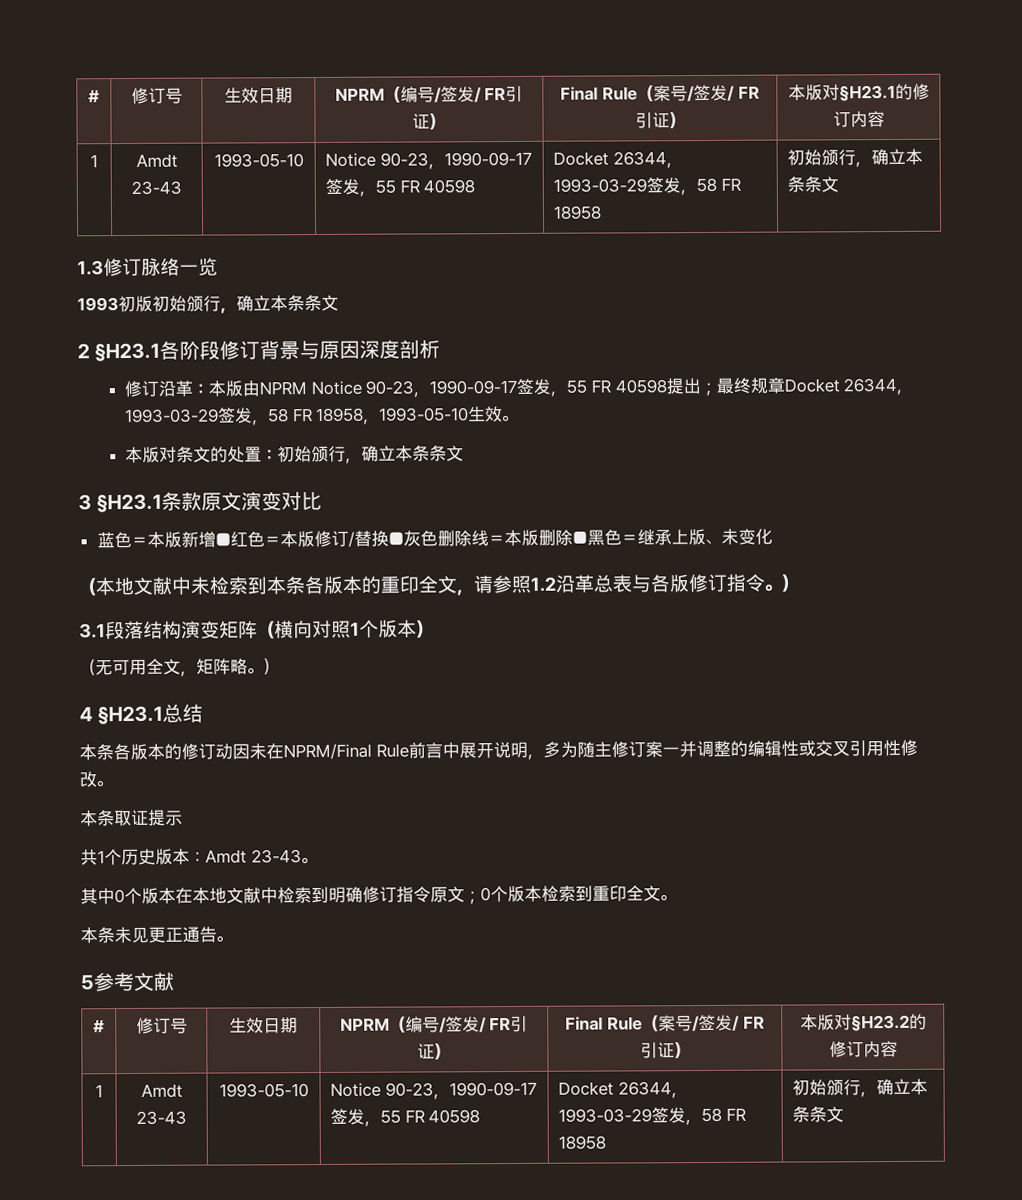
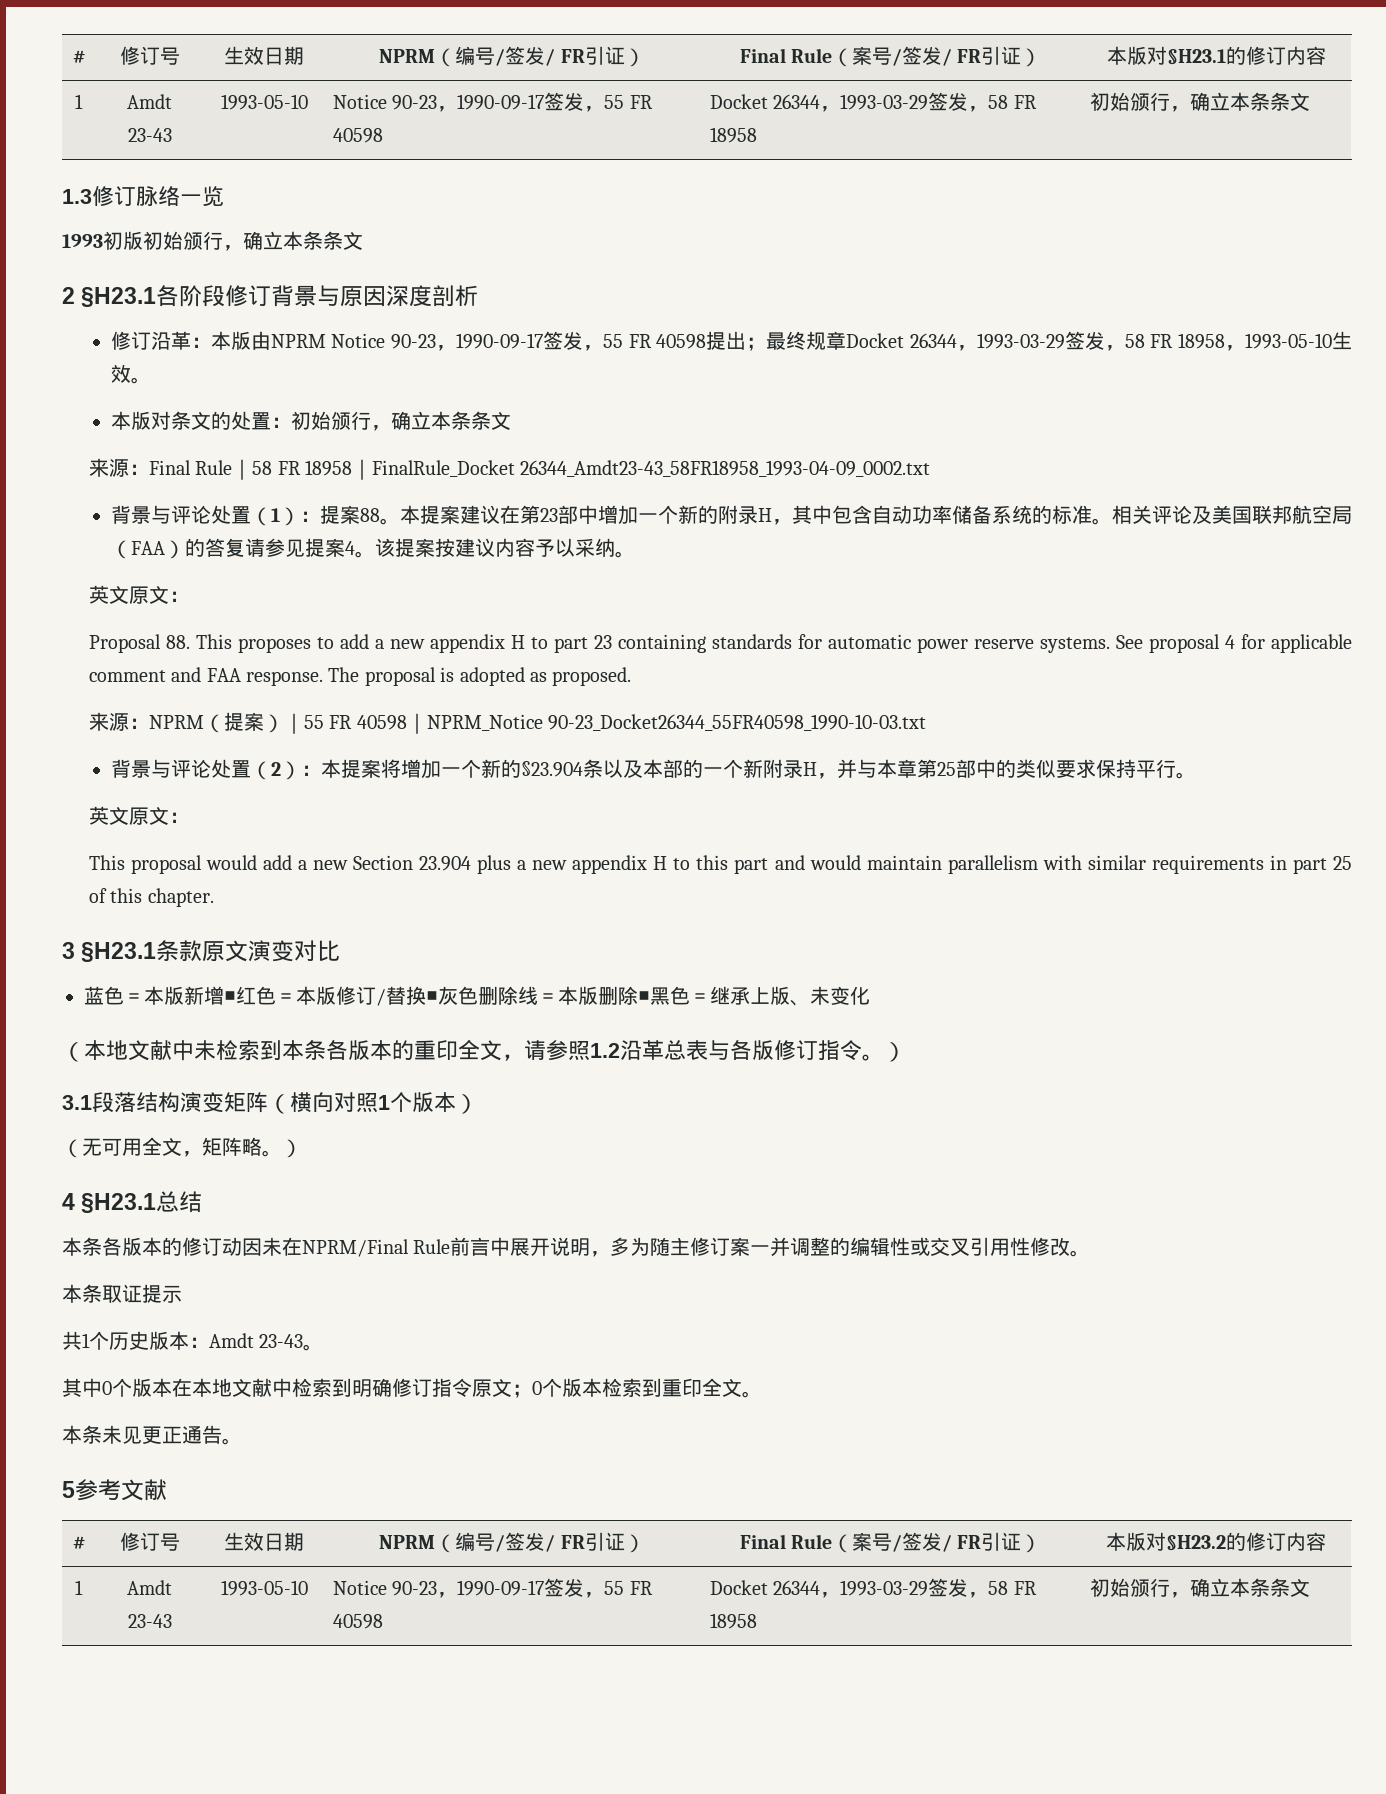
+ 来源：Final Rule｜58 FR 18958｜FinalRule_Docket 26344_Amdt23-43_58FR18958_1993-04-09_0002.txt
+ 背景与评论处置（1）：提案88。本提案建议在第23部中增加一个新的附录H，其中包含自动功率储备系统的标准。相关评论及美国联邦航空局（FAA）的答复请参见提案4。该提案按建议内容予以采纳。
+ 英文原文：
+ Proposal 88. This proposes to add a new appendix H to part 23 containing standards for automatic power reserve systems. See proposal 4 for applicable comment and FAA response. The proposal is adopted as proposed.
+ 来源：NPRM（提案）｜55 FR 40598｜NPRM_Notice 90-23_Docket26344_55FR40598_1990-10-03.txt
+ 背景与评论处置（2）：本提案将增加一个新的§23.904条以及本部的一个新附录H，并与本章第25部中的类似要求保持平行。
+ 英文原文：
+ This proposal would add a new Section 23.904 plus a new appendix H to this part and would maintain parallelism with similar requirements in part 25 of this chapter.

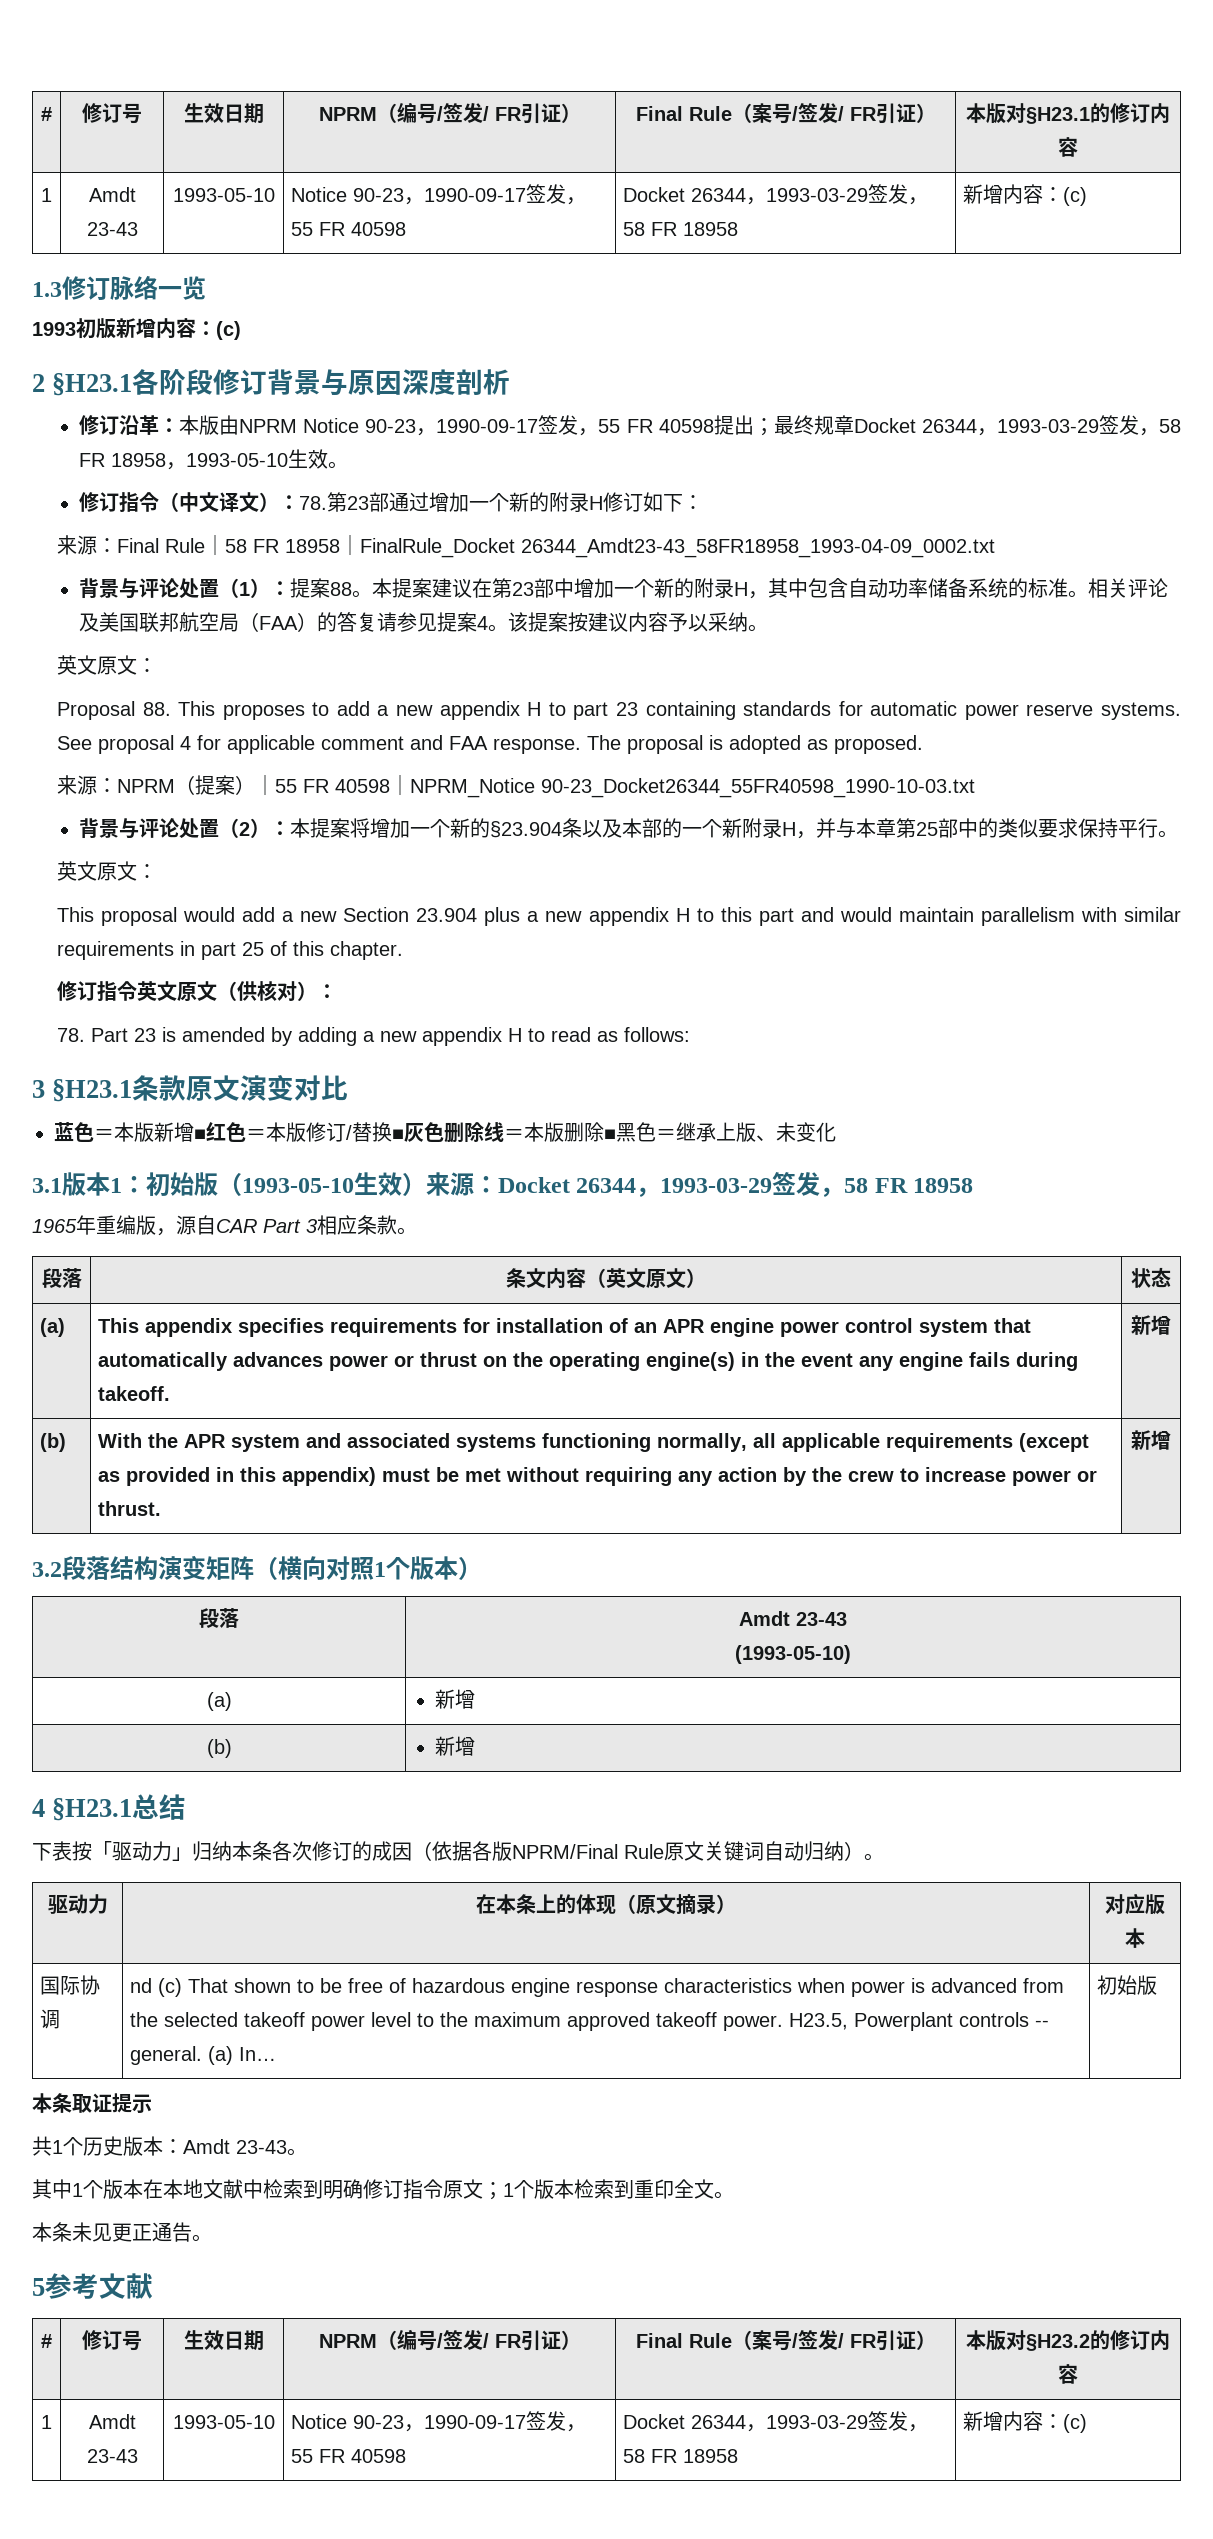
  # | 修订号 | 生效日期 | NPRM（编号/签发/ FR引证） | Final Rule（案号/签发/ FR引证） | 本版对§H23.1的修订内容
- 1 | Amdt 23-43 | 1993-05-10 | Notice 90-23，1990-09-17签发，55 FR 40598 | Docket 26344，1993-03-29签发，58 FR 18958 | 初始颁行，确立本条条文
+ 1 | Amdt 23-43 | 1993-05-10 | Notice 90-23，1990-09-17签发，55 FR 40598 | Docket 26344，1993-03-29签发，58 FR 18958 | 新增内容：(c)
- 1993初版初始颁行，确立本条条文
+ 1993初版新增内容：(c)
- 本版对条文的处置：初始颁行，确立本条条文
+ 修订指令（中文译文）：78.第23部通过增加一个新的附录H修订如下：
+ 修订指令英文原文（供核对）：
+ 78. Part 23 is amended by adding a new appendix H to read as follows:
- （本地文献中未检索到本条各版本的重印全文，请参照1.2沿革总表与各版修订指令。）
- 3.1段落结构演变矩阵（横向对照1个版本）
+ 3.1版本1：初始版（1993-05-10生效）来源：Docket 26344，1993-03-29签发，58 FR 18958
+ 1965年重编版，源自CAR Part 3相应条款。
+ 段落 | 条文内容（英文原文） | 状态
+ (a) | This appendix specifies requirements for installation of an APR engine power control system that automatically advances power or thrust on the operating engine(s) in the event any engine fails during takeoff. | 新增
+ (b) | With the APR system and associated systems functioning normally, all applicable requirements (except as provided in this appendix) must be met without requiring any action by the crew to increase power or thrust. | 新增
+ 3.2段落结构演变矩阵（横向对照1个版本）
- （无可用全文，矩阵略。）
+ 段落 | Amdt 23-43
+ (1993-05-10)
+ (a) | 新增
+ (b) | 新增
  4 §H23.1总结
- 本条各版本的修订动因未在NPRM/Final Rule前言中展开说明，多为随主修订案一并调整的编辑性或交叉引用性修改。
+ 下表按「驱动力」归纳本条各次修订的成因（依据各版NPRM/Final Rule原文关键词自动归纳）。
+ 驱动力 | 在本条上的体现（原文摘录） | 对应版本
+ 国际协调 | nd (c) That shown to be free of hazardous engine response characteristics when power is advanced from the selected takeoff power level to the maximum approved takeoff power. H23.5, Powerplant controls -- general. (a) In… | 初始版
- 其中0个版本在本地文献中检索到明确修订指令原文；0个版本检索到重印全文。
+ 其中1个版本在本地文献中检索到明确修订指令原文；1个版本检索到重印全文。
  # | 修订号 | 生效日期 | NPRM（编号/签发/ FR引证） | Final Rule（案号/签发/ FR引证） | 本版对§H23.2的修订内容
- 1 | Amdt 23-43 | 1993-05-10 | Notice 90-23，1990-09-17签发，55 FR 40598 | Docket 26344，1993-03-29签发，58 FR 18958 | 初始颁行，确立本条条文
+ 1 | Amdt 23-43 | 1993-05-10 | Notice 90-23，1990-09-17签发，55 FR 40598 | Docket 26344，1993-03-29签发，58 FR 18958 | 新增内容：(c)

